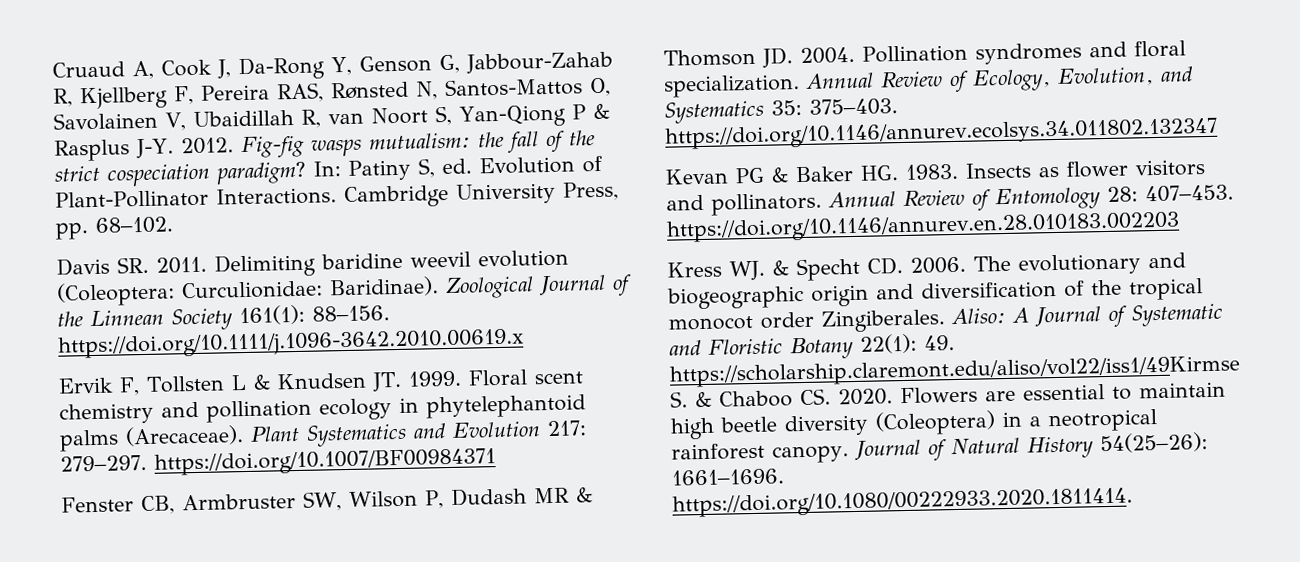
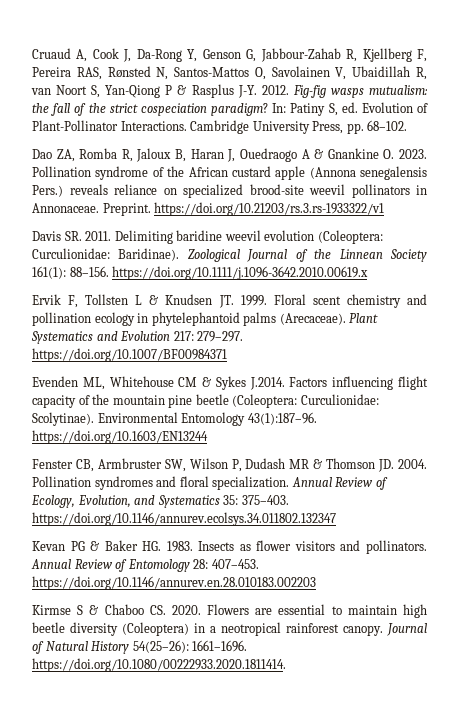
+ Dao ZA, Romba R, Jaloux B, Haran J, Ouedraogo A & Gnankine O. 2023. Pollination syndrome of the African custard apple (Annona senegalensis Pers.) reveals reliance on specialized brood-site weevil pollinators in Annonaceae. Preprint. https://doi.org/10.21203/rs.3.rs-1933322/v1
+ Evenden ML, Whitehouse CM & Sykes J.2014. Factors influencing flight capacity of the mountain pine beetle (Coleoptera: Curculionidae: Scolytinae). Environmental Entomology 43(1):187–96. https://doi.org/10.1603/EN13244
- Kress WJ. & Specht CD. 2006. The evolutionary and biogeographic origin and diversification of the tropical monocot order Zingiberales. Aliso: A Journal of Systematic and Floristic Botany 22(1): 49. https://scholarship.claremont.edu/aliso/vol22/iss1/49Kirmse S. & Chaboo CS. 2020.
+ Kirmse S & Chaboo CS. 2020.

